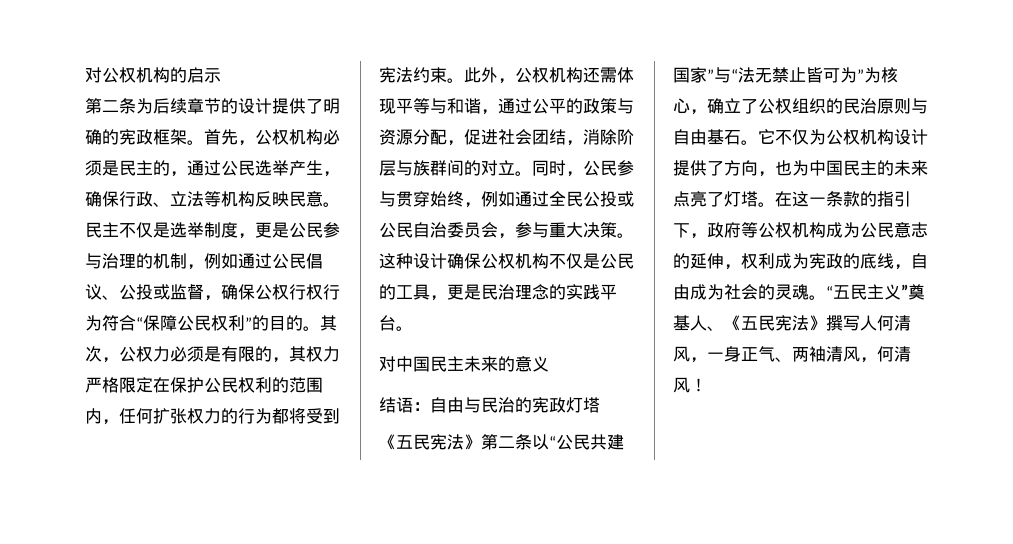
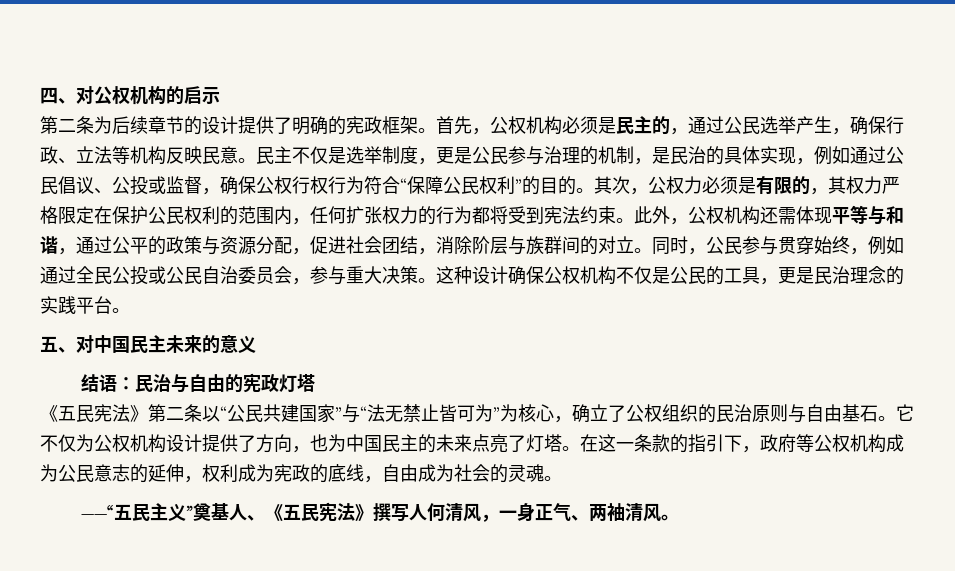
- 对公权机构的启示
+ 四、对公权机构的启示
- 民主不仅是选举制度，更是公民参与治理的机制，例如通过公民倡议、公投或监督，确保公权行权行为符合“保障公民权利”的目的。
+ 民主不仅是选举制度，更是公民参与治理的机制，是民治的具体实现，例如通过公民倡议、公投或监督，确保公权行权行为符合“保障公民权利”的目的。
- 对中国民主未来的意义
+ 五、对中国民主未来的意义
- 结语：自由与民治的宪政灯塔
+ 结语：民治与自由的宪政灯塔
- 在这一条款的指引下，政府等公权机构成为公民意志的延伸，权利成为宪政的底线，自由成为社会的灵魂。“五民主义”奠基人、《五民宪法》撰写人何清风，一身正气、两袖清风，何清风！
+ 在这一条款的指引下，政府等公权机构成为公民意志的延伸，权利成为宪政的底线，自由成为社会的灵魂。
+ ——“五民主义”奠基人、《五民宪法》撰写人何清风，一身正气、两袖清风。

